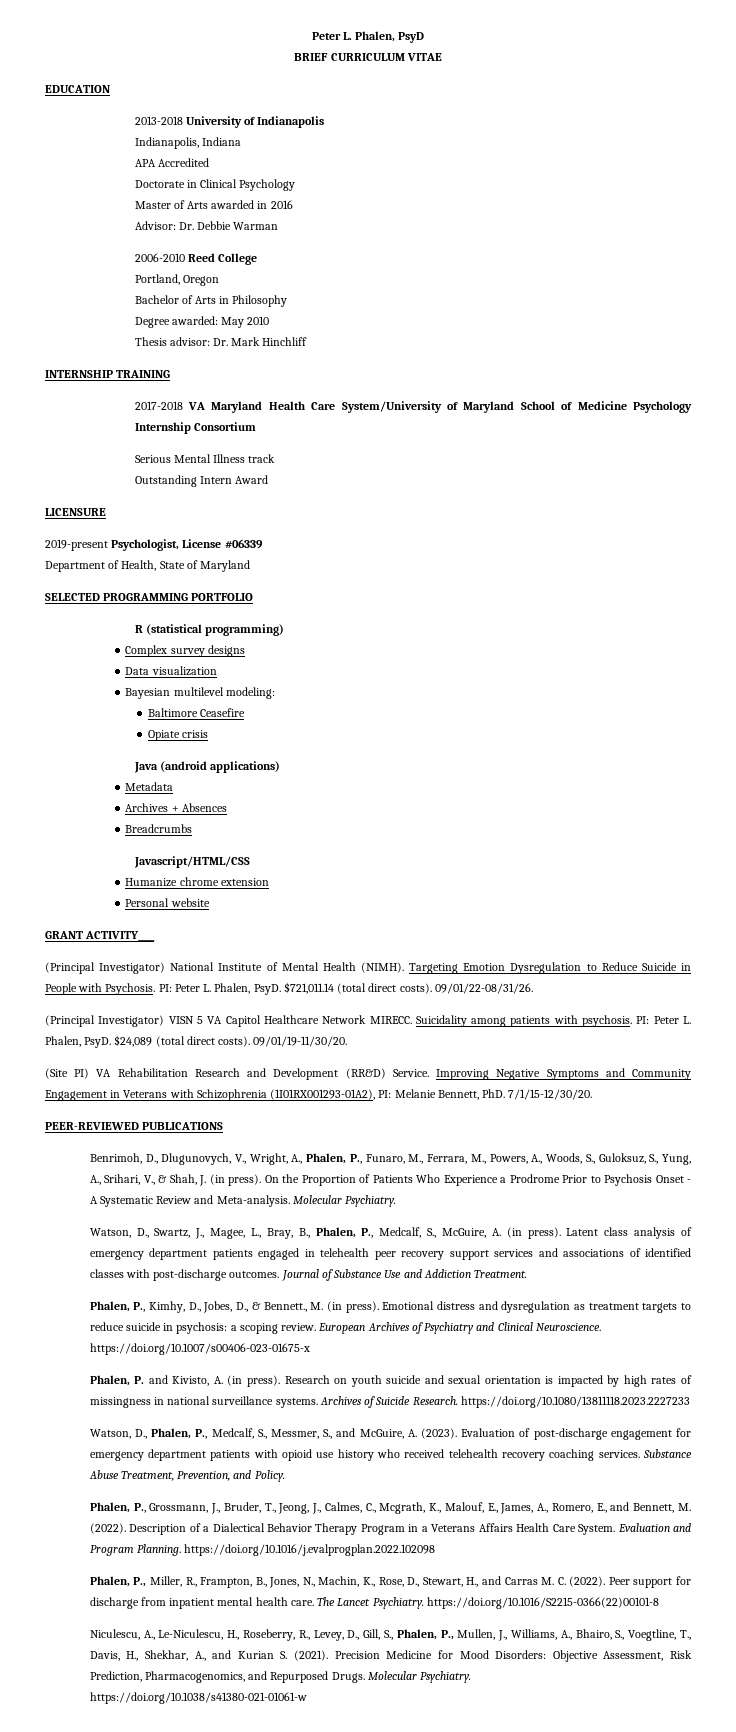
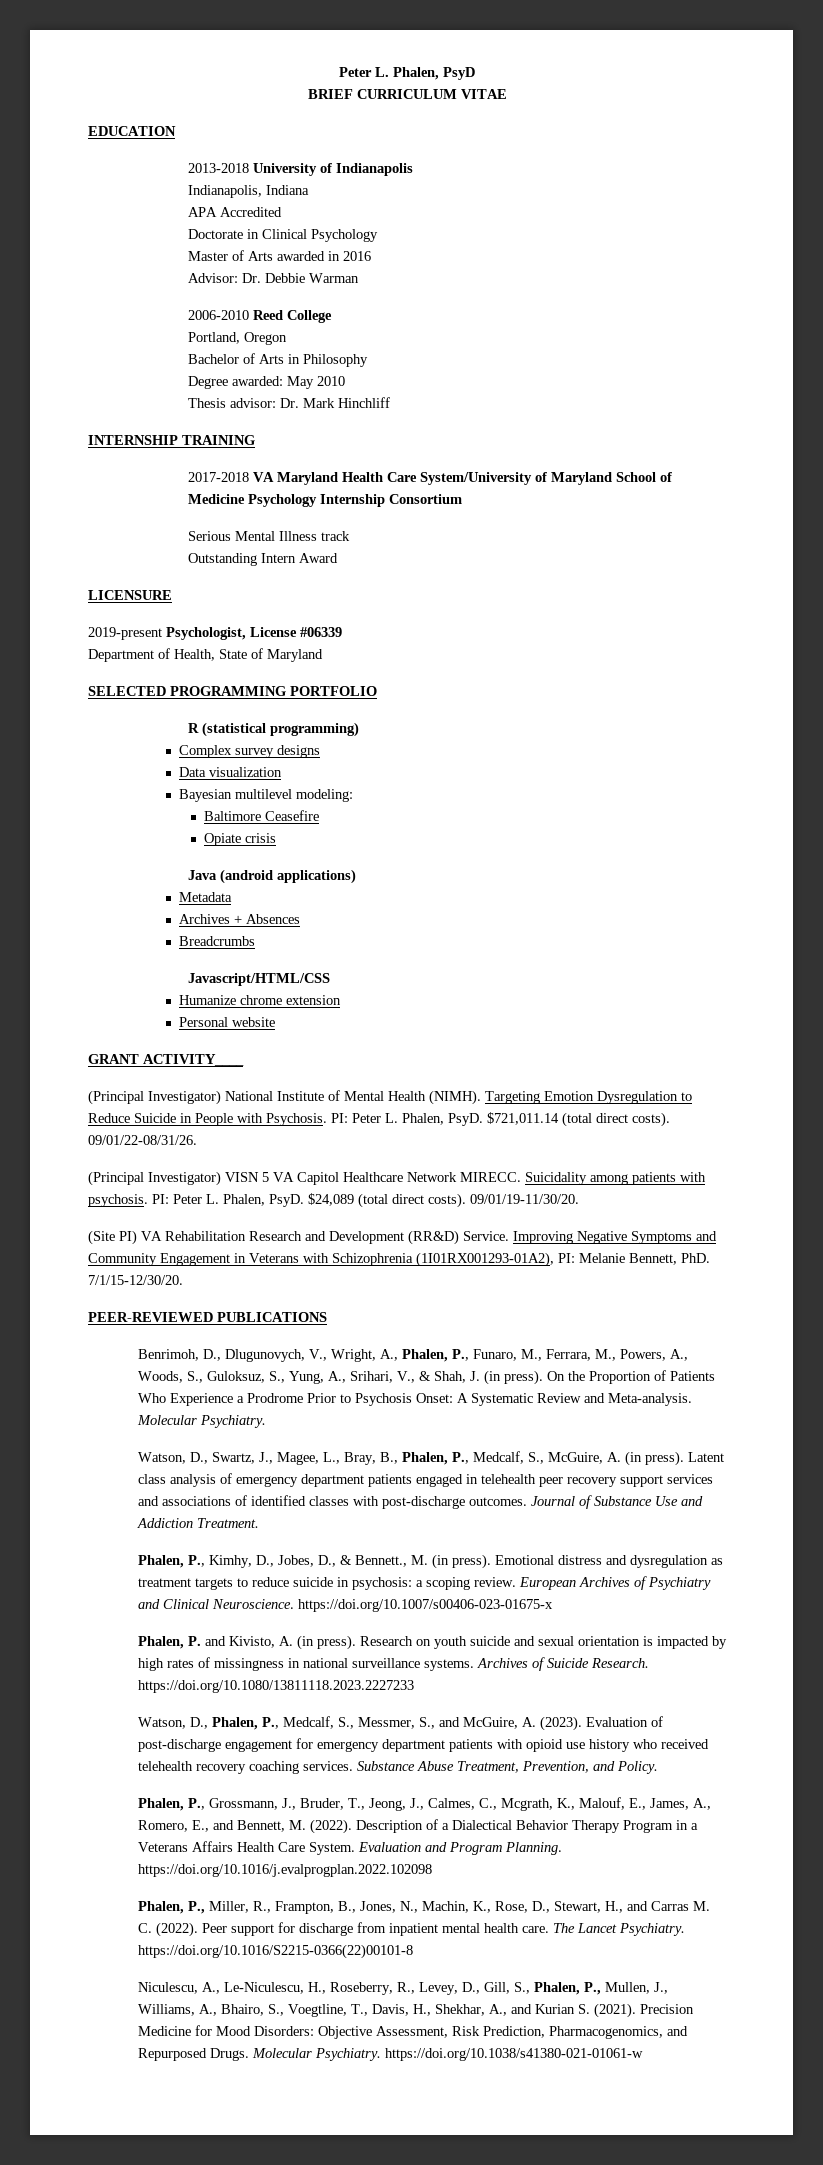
- On the Proportion of Patients Who Experience a Prodrome Prior to Psychosis Onset - A Systematic Review and Meta-analysis.
+ On the Proportion of Patients Who Experience a Prodrome Prior to Psychosis Onset: A Systematic Review and Meta-analysis.

